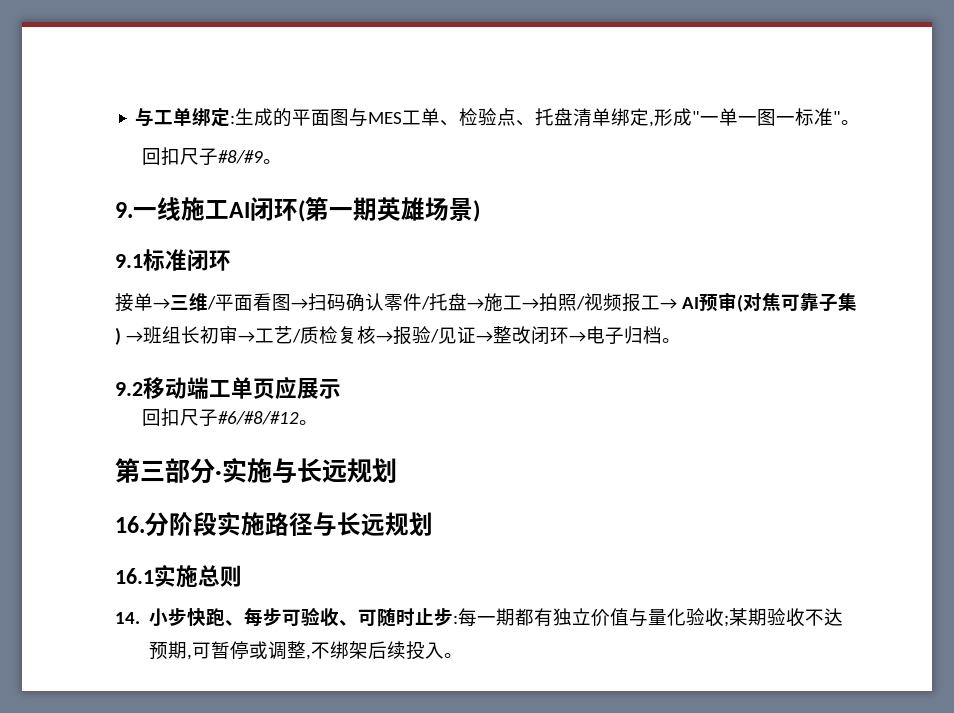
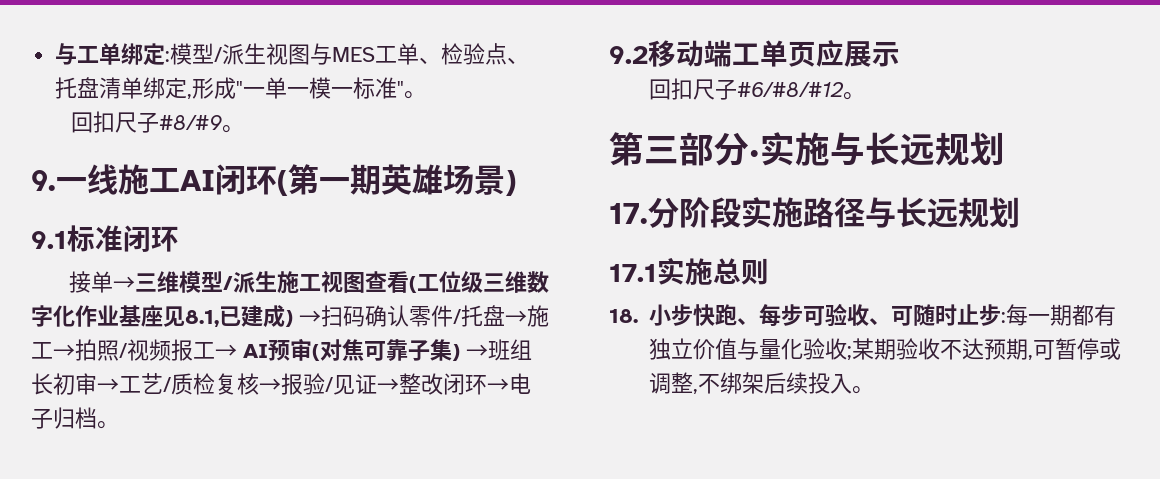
- 与工单绑定:生成的平面图与MES工单、检验点、托盘清单绑定,形成"一单一图一标准"。
+ 与工单绑定:模型/派生视图与MES工单、检验点、托盘清单绑定,形成"一单一模一标准"。
- 接单→三维/平面看图→扫码确认零件/托盘→施工→拍照/视频报工→ AI预审(对焦可靠子集) →班组长初审→工艺/质检复核→报验/见证→整改闭环→电子归档。
+ 接单→三维模型/派生施工视图查看(工位级三维数字化作业基座见8.1,已建成) →扫码确认零件/托盘→施工→拍照/视频报工→ AI预审(对焦可靠子集) →班组长初审→工艺/质检复核→报验/见证→整改闭环→电子归档。
- 16.分阶段实施路径与长远规划
+ 17.分阶段实施路径与长远规划
- 16.1实施总则
+ 17.1实施总则
- 14.小步快跑、每步可验收、可随时止步:每一期都有独立价值与量化验收;某期验收不达预期,可暂停或调整,不绑架后续投入。
+ 18.小步快跑、每步可验收、可随时止步:每一期都有独立价值与量化验收;某期验收不达预期,可暂停或调整,不绑架后续投入。

